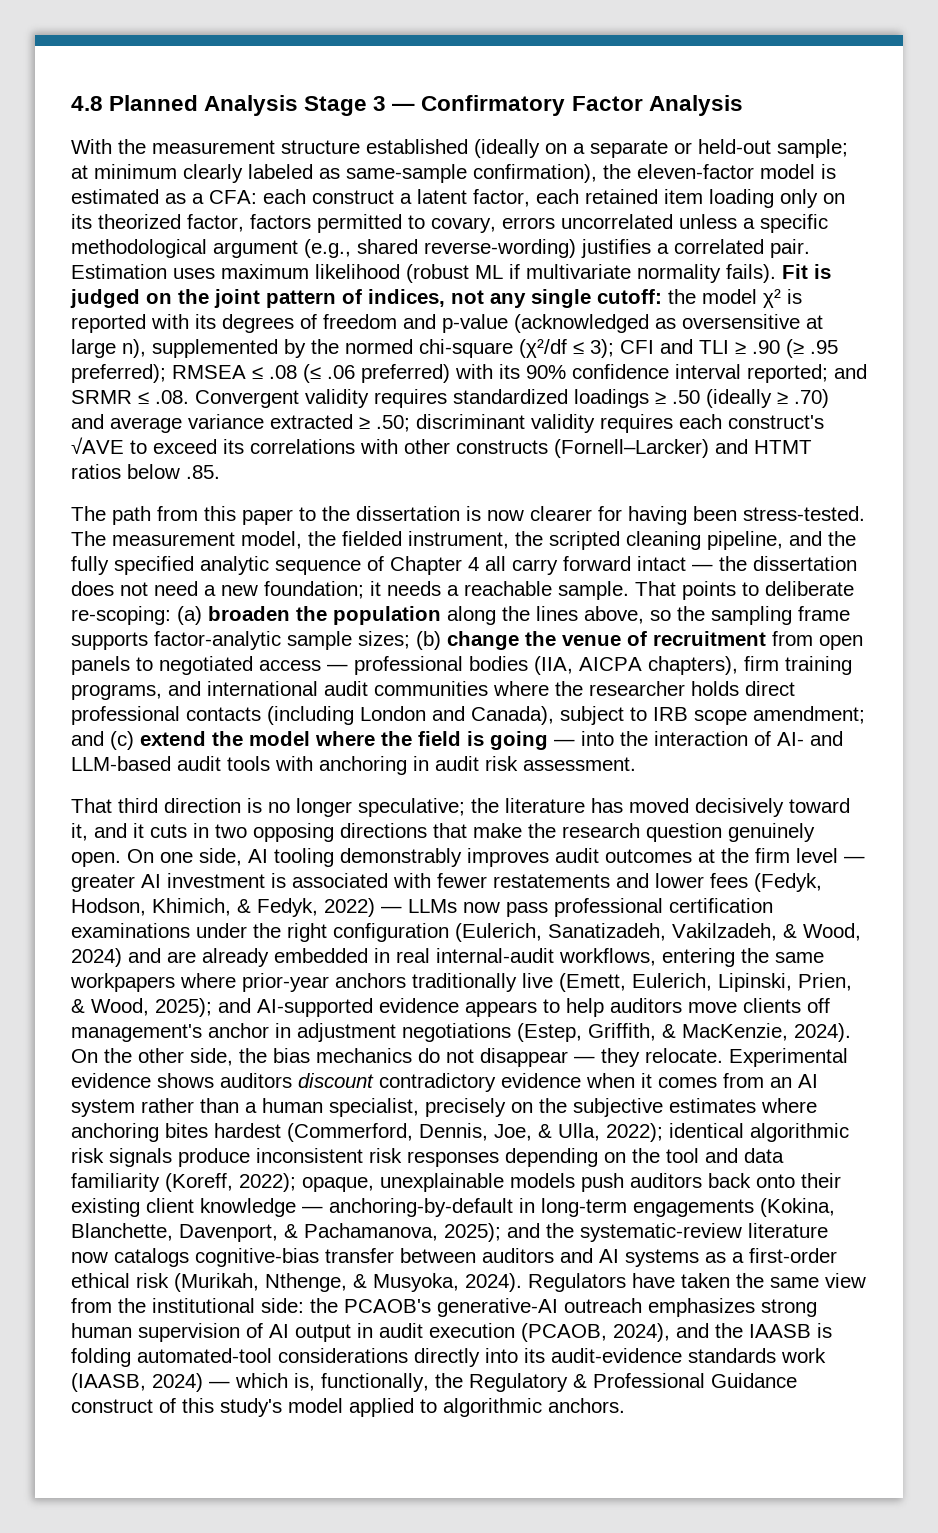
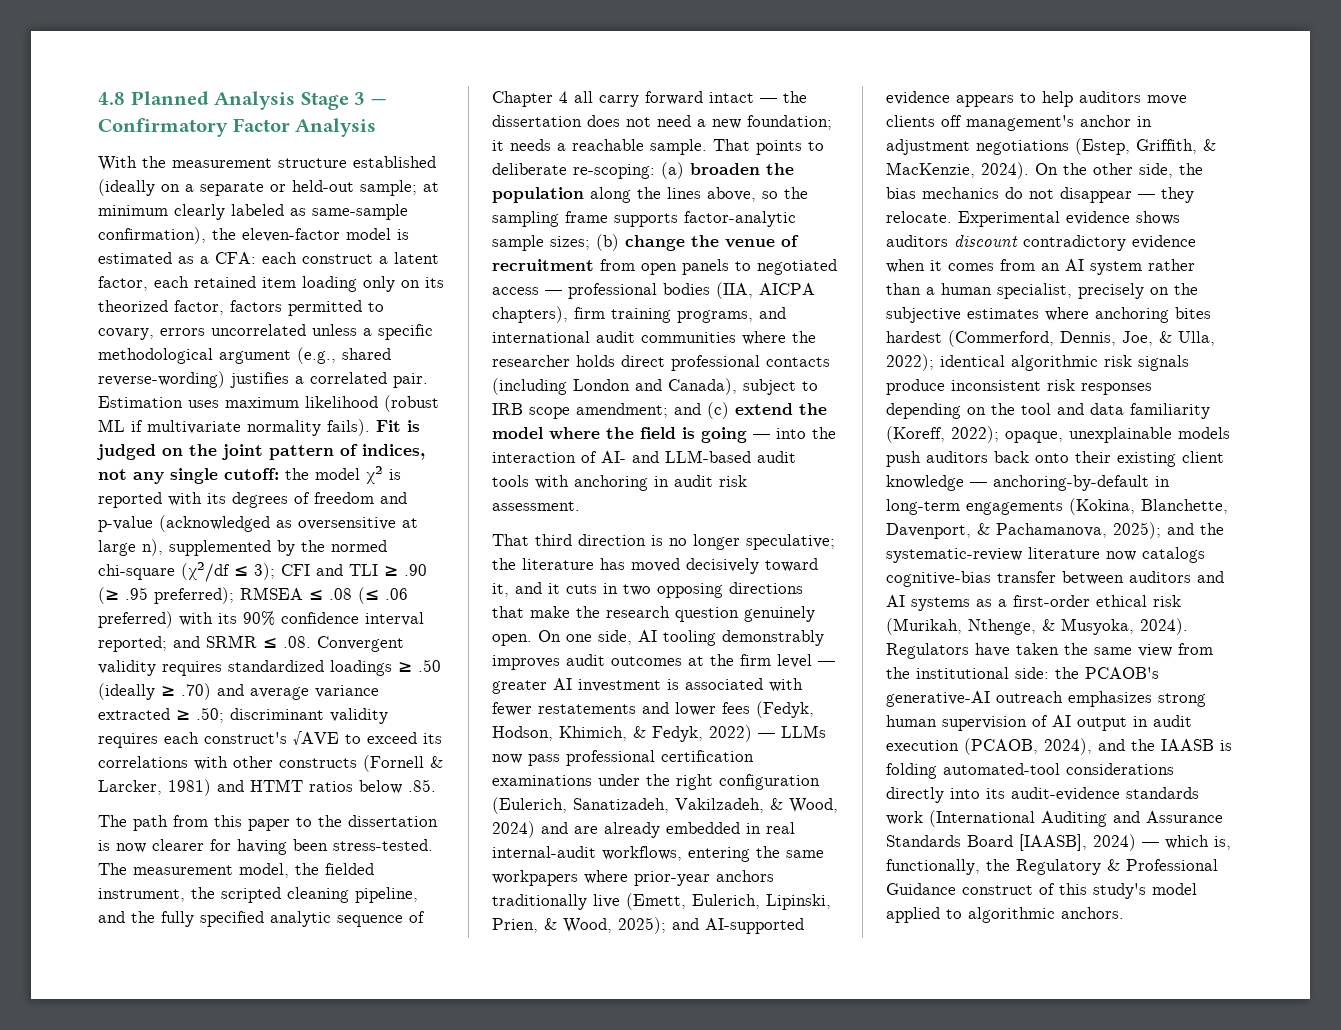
- discriminant validity requires each construct's √AVE to exceed its correlations with other constructs (Fornell–Larcker) and HTMT ratios below .85.
+ discriminant validity requires each construct's √AVE to exceed its correlations with other constructs (Fornell & Larcker, 1981) and HTMT ratios below .85.
- Regulators have taken the same view from the institutional side: the PCAOB's generative-AI outreach emphasizes strong human supervision of AI output in audit execution (PCAOB, 2024), and the IAASB is folding automated-tool considerations directly into its audit-evidence standards work (IAASB, 2024) — which is, functionally, the Regulatory & Professional Guidance construct of this study's model applied to algorithmic anchors.
+ Regulators have taken the same view from the institutional side: the PCAOB's generative-AI outreach emphasizes strong human supervision of AI output in audit execution (PCAOB, 2024), and the IAASB is folding automated-tool considerations directly into its audit-evidence standards work (International Auditing and Assurance Standards Board [IAASB], 2024) — which is, functionally, the Regulatory & Professional Guidance construct of this study's model applied to algorithmic anchors.

